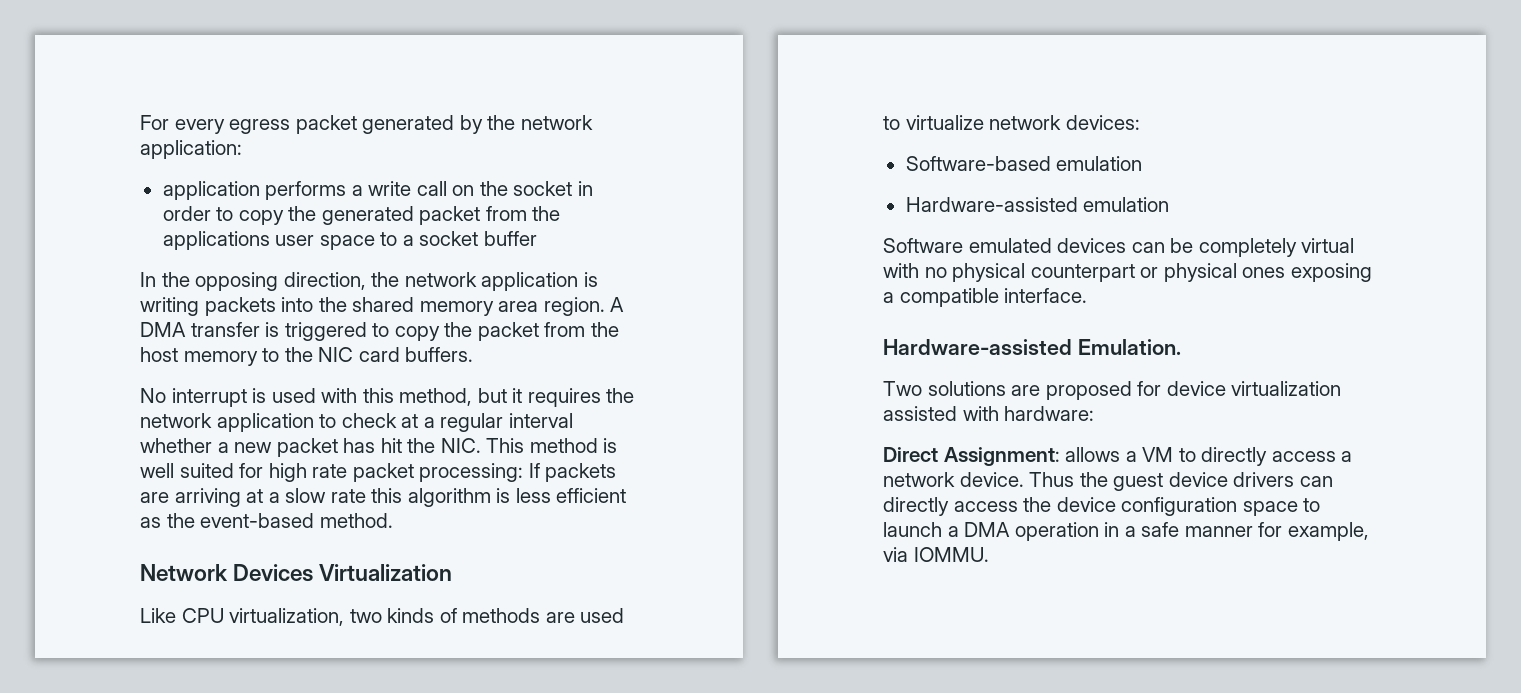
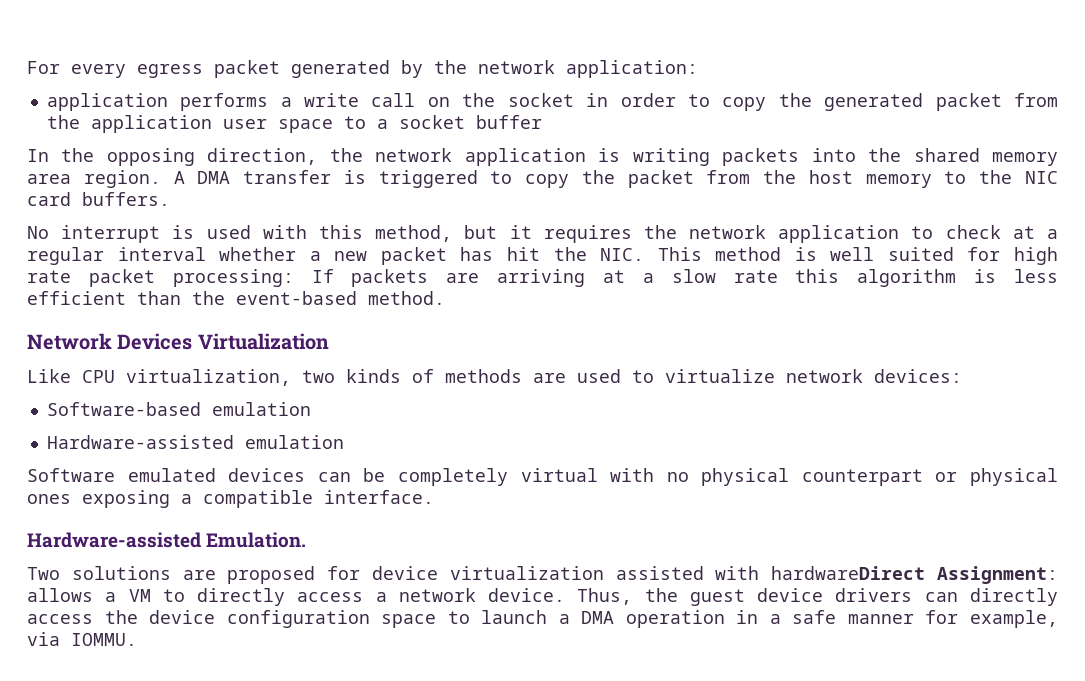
- application performs a write call on the socket in order to copy the generated packet from the applications user space to a socket buffer
+ application performs a write call on the socket in order to copy the generated packet from the application user space to a socket buffer
- No interrupt is used with this method, but it requires the network application to check at a regular interval whether a new packet has hit the NIC. This method is well suited for high rate packet processing: If packets are arriving at a slow rate this algorithm is less efficient as the event-based method.
+ No interrupt is used with this method, but it requires the network application to check at a regular interval whether a new packet has hit the NIC. This method is well suited for high rate packet processing: If packets are arriving at a slow rate this algorithm is less efficient than the event-based method.
- Two solutions are proposed for device virtualization assisted with hardware:
- Direct Assignment: allows a VM to directly access a network device.
+ Two solutions are proposed for device virtualization assisted with hardwareDirect Assignment: allows a VM to directly access a network device.
- Thus the guest device drivers can directly access the device configuration space to launch a DMA operation in a safe manner for example, via IOMMU.
+ Thus, the guest device drivers can directly access the device configuration space to launch a DMA operation in a safe manner for example, via IOMMU.

